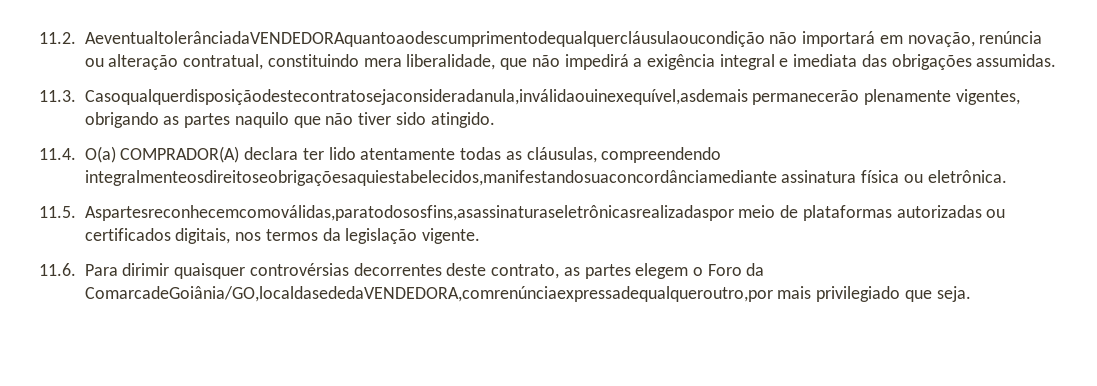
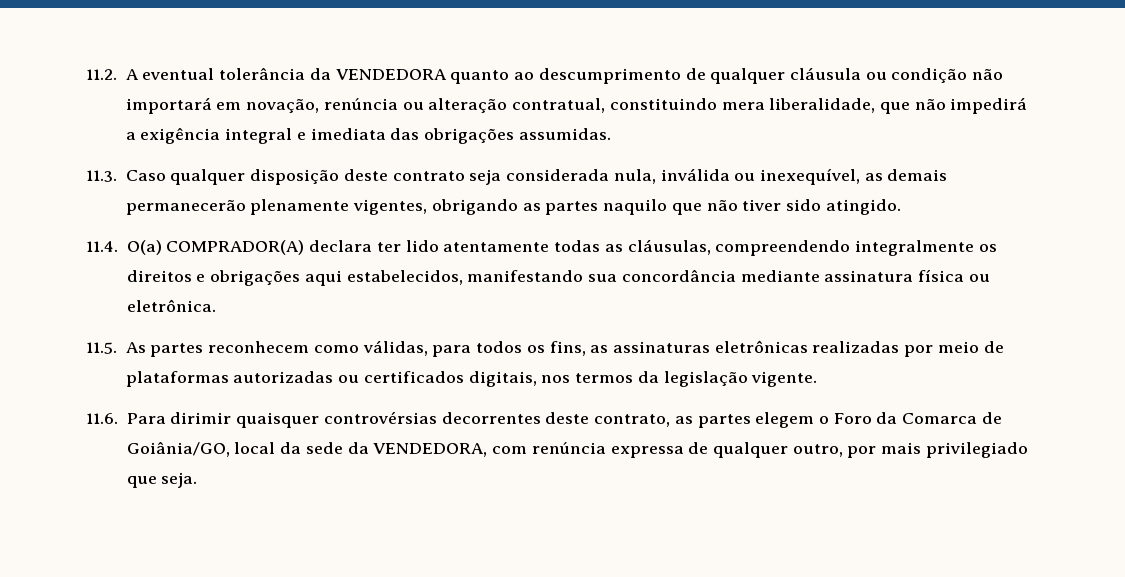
- 11.2. AeventualtolerânciadaVENDEDORAquantoaodescumprimentodequalquercláusulaoucondição não importará em novação, renúncia ou alteração contratual, constituindo mera liberalidade, que não impedirá a exigência integral e imediata das obrigações assumidas.
+ 11.2. A eventual tolerância da VENDEDORA quanto ao descumprimento de qualquer cláusula ou condição não importará em novação, renúncia ou alteração contratual, constituindo mera liberalidade, que não impedirá a exigência integral e imediata das obrigações assumidas.
- 11.3. Casoqualquerdisposiçãodestecontratosejaconsideradanula,inválidaouinexequível,asdemais permanecerão plenamente vigentes, obrigando as partes naquilo que não tiver sido atingido.
+ 11.3. Caso qualquer disposição deste contrato seja considerada nula, inválida ou inexequível, as demais permanecerão plenamente vigentes, obrigando as partes naquilo que não tiver sido atingido.
- 11.4. O(a) COMPRADOR(A) declara ter lido atentamente todas as cláusulas, compreendendo integralmenteosdireitoseobrigaçõesaquiestabelecidos,manifestandosuaconcordânciamediante assinatura física ou eletrônica.
+ 11.4. O(a) COMPRADOR(A) declara ter lido atentamente todas as cláusulas, compreendendo integralmente os direitos e obrigações aqui estabelecidos, manifestando sua concordância mediante assinatura física ou eletrônica.
- 11.5. Aspartesreconhecemcomoválidas,paratodososfins,asassinaturaseletrônicasrealizadaspor meio de plataformas autorizadas ou certificados digitais, nos termos da legislação vigente.
+ 11.5. As partes reconhecem como válidas, para todos os fins, as assinaturas eletrônicas realizadas por meio de plataformas autorizadas ou certificados digitais, nos termos da legislação vigente.
- 11.6. Para dirimir quaisquer controvérsias decorrentes deste contrato, as partes elegem o Foro da ComarcadeGoiânia/GO,localdasededaVENDEDORA,comrenúnciaexpressadequalqueroutro,por mais privilegiado que seja.
+ 11.6. Para dirimir quaisquer controvérsias decorrentes deste contrato, as partes elegem o Foro da Comarca de Goiânia/GO, local da sede da VENDEDORA, com renúncia expressa de qualquer outro, por mais privilegiado que seja.

